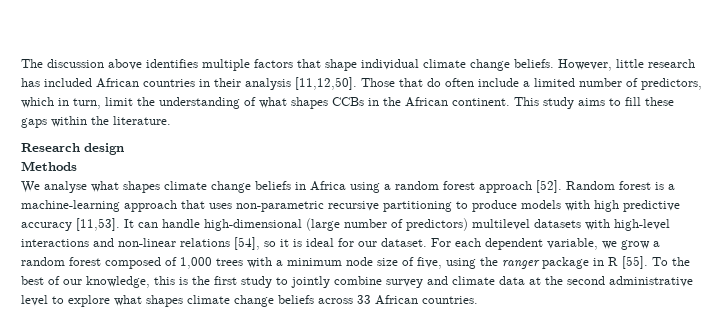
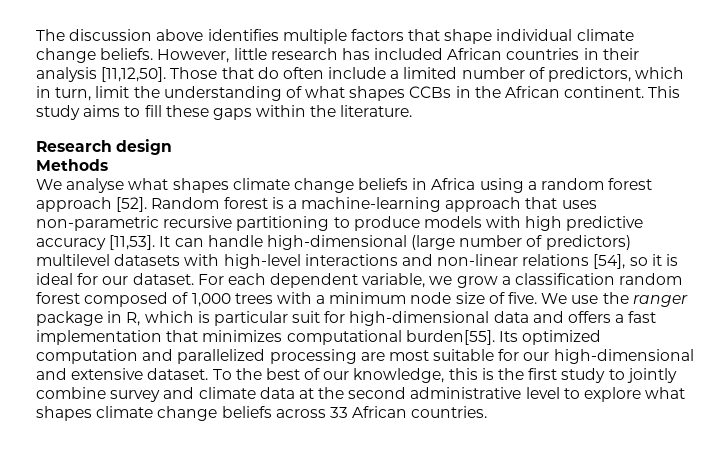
- For each dependent variable, we grow a random forest composed of 1,000 trees with a minimum node size of five, using the ranger package in R [55].
+ For each dependent variable, we grow a classification random forest composed of 1,000 trees with a minimum node size of five. We use the ranger package in R, which is particular suit for high-dimensional data and offers a fast implementation that minimizes computational burden[55]. Its optimized computation and parallelized processing are most suitable for our high-dimensional and extensive dataset.

